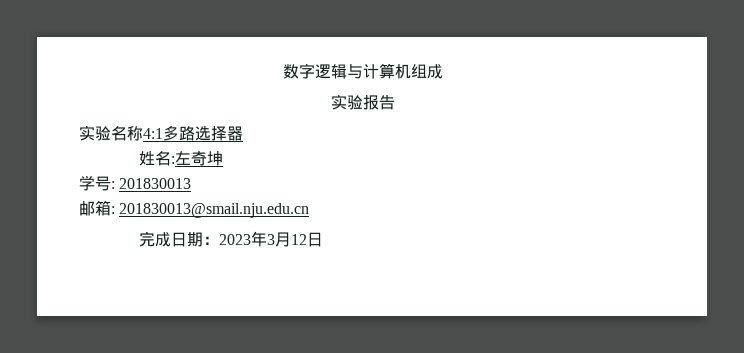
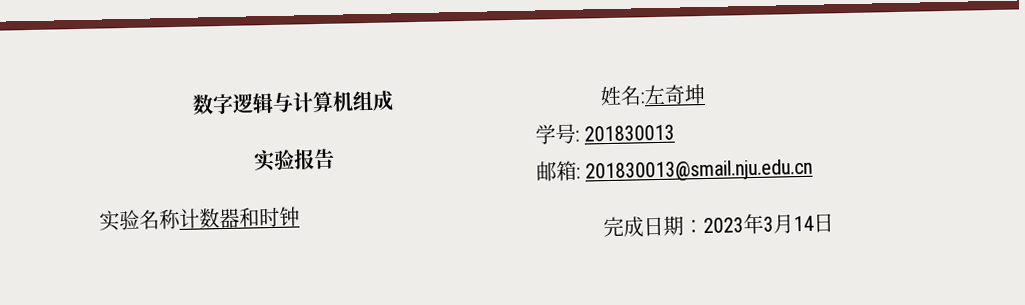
- 实验名称4:1多路选择器
+ 实验名称计数器和时钟
- 完成日期：2023年3月12日
+ 完成日期：2023年3月14日

